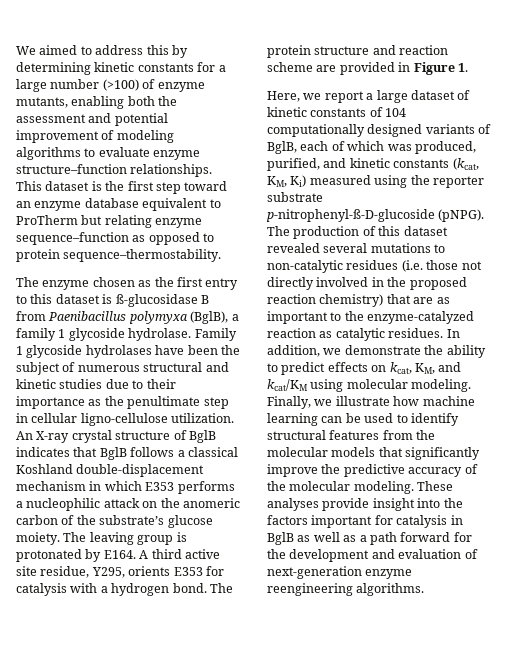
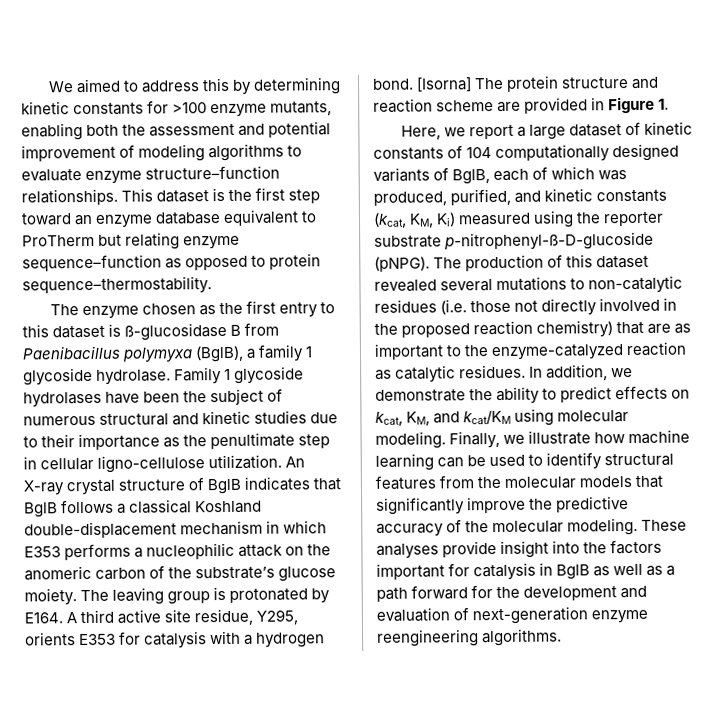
- We aimed to address this by determining kinetic constants for a large number (>100) of enzyme mutants, enabling both the assessment and potential improvement of modeling algorithms to evaluate enzyme structure–function relationships.
+ We aimed to address this by determining kinetic constants for >100 enzyme mutants, enabling both the assessment and potential improvement of modeling algorithms to evaluate enzyme structure–function relationships.
- The protein structure and reaction scheme are provided in Figure 1.
+ [Isorna] The protein structure and reaction scheme are provided in Figure 1.

